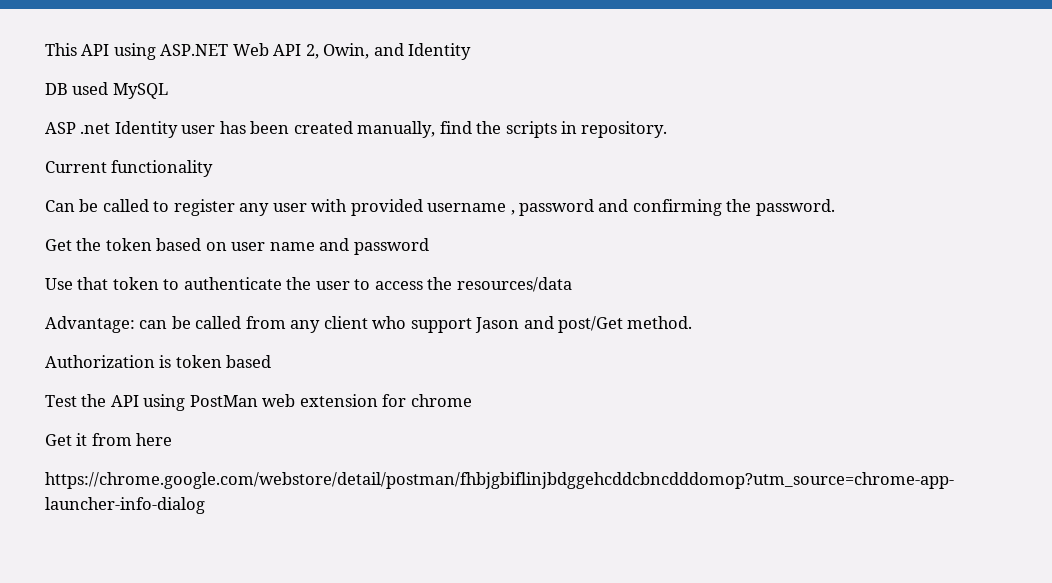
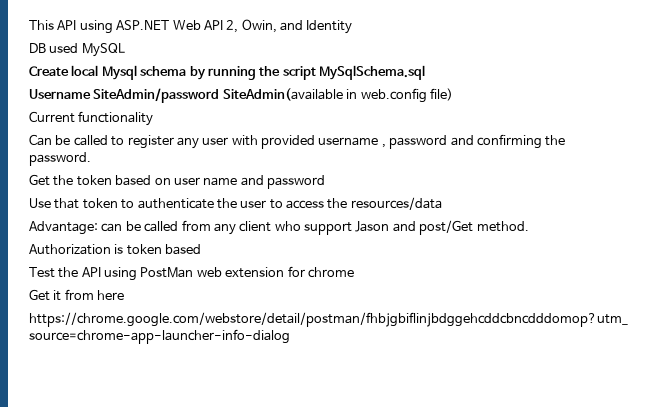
- ASP .net Identity user has been created manually, find the scripts in repository.
+ Create local Mysql schema by running the script MySqlSchema.sql
+ Username SiteAdmin/password SiteAdmin(available in web.config file)

